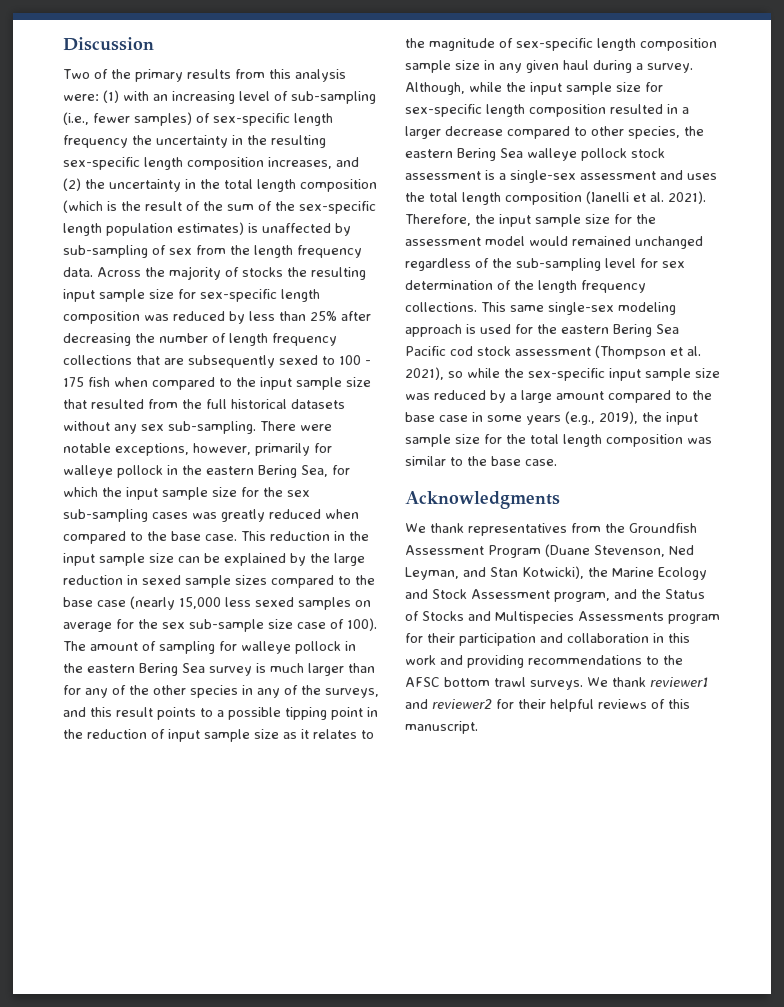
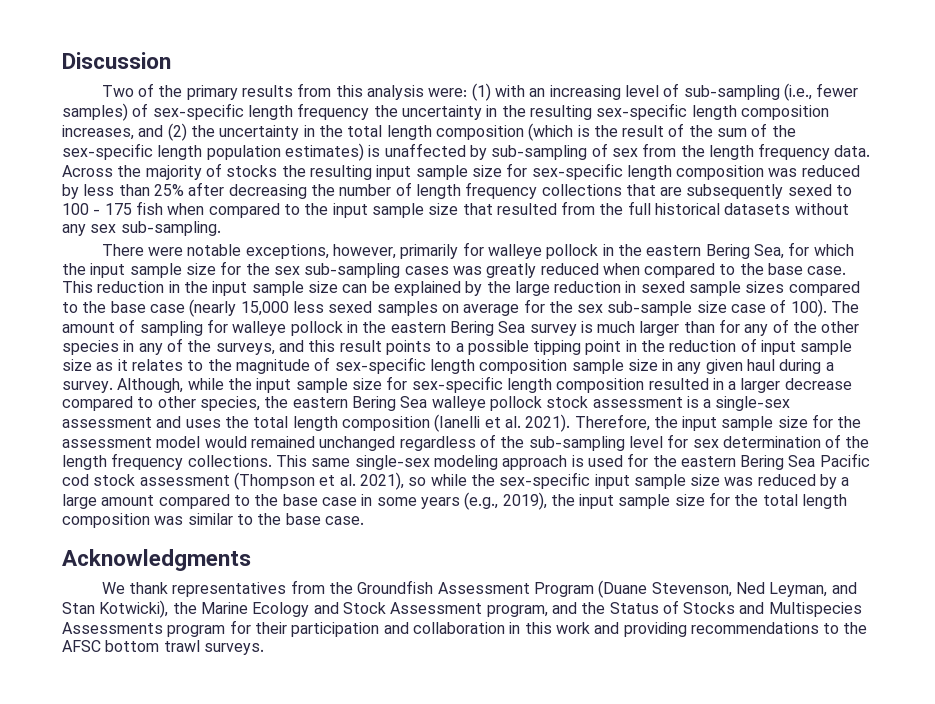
- Across the majority of stocks the resulting input sample size for sex-specific length composition was reduced by less than 25% after decreasing the number of length frequency collections that are subsequently sexed to 100 - 175 fish when compared to the input sample size that resulted from the full historical datasets without any sex sub-sampling. There were notable exceptions, however, primarily for walleye pollock in the eastern Bering Sea, for which the input sample size for the sex sub-sampling cases was greatly reduced when compared to the base case.
+ Across the majority of stocks the resulting input sample size for sex-specific length composition was reduced by less than 25% after decreasing the number of length frequency collections that are subsequently sexed to 100 - 175 fish when compared to the input sample size that resulted from the full historical datasets without any sex sub-sampling.
+ There were notable exceptions, however, primarily for walleye pollock in the eastern Bering Sea, for which the input sample size for the sex sub-sampling cases was greatly reduced when compared to the base case.
- We thank reviewer1 and reviewer2 for their helpful reviews of this manuscript.

